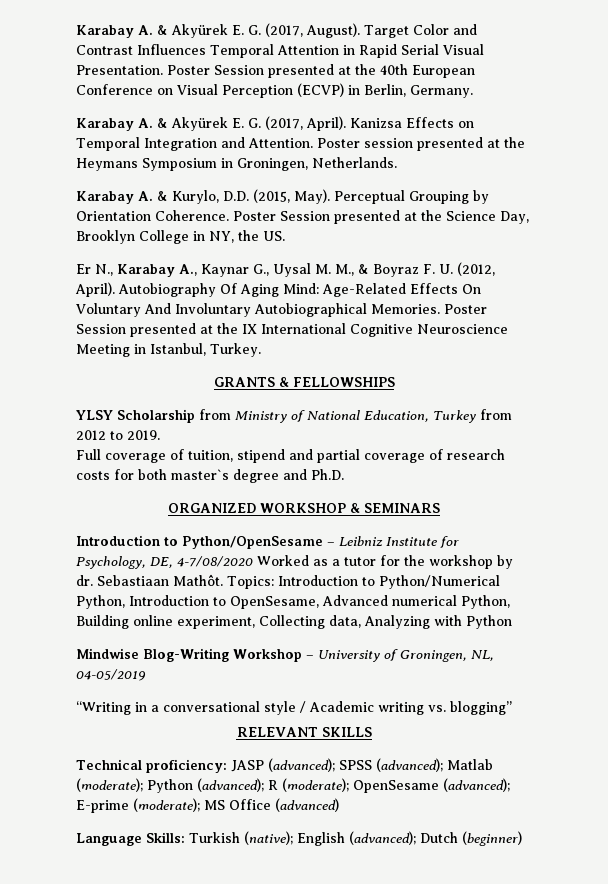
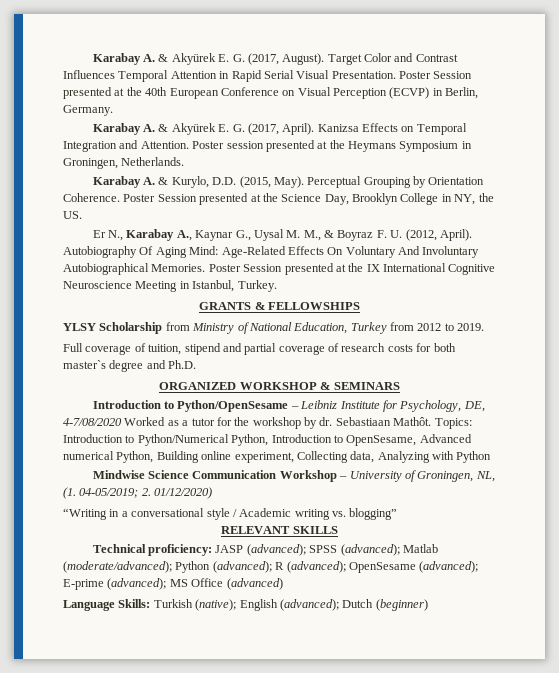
- Mindwise Blog-Writing Workshop – University of Groningen, NL, 04-05/2019
+ Mindwise Science Communication Workshop – University of Groningen, NL, (1. 04-05/2019; 2. 01/12/2020)
- Technical proficiency: JASP (advanced); SPSS (advanced); Matlab (moderate); Python (advanced); R (moderate); OpenSesame (advanced); E-prime (moderate); MS Office (advanced)
+ Technical proficiency: JASP (advanced); SPSS (advanced); Matlab (moderate/advanced); Python (advanced); R (advanced); OpenSesame (advanced); E-prime (advanced); MS Office (advanced)

